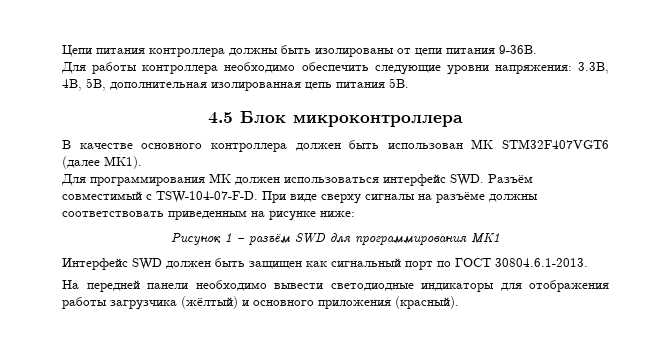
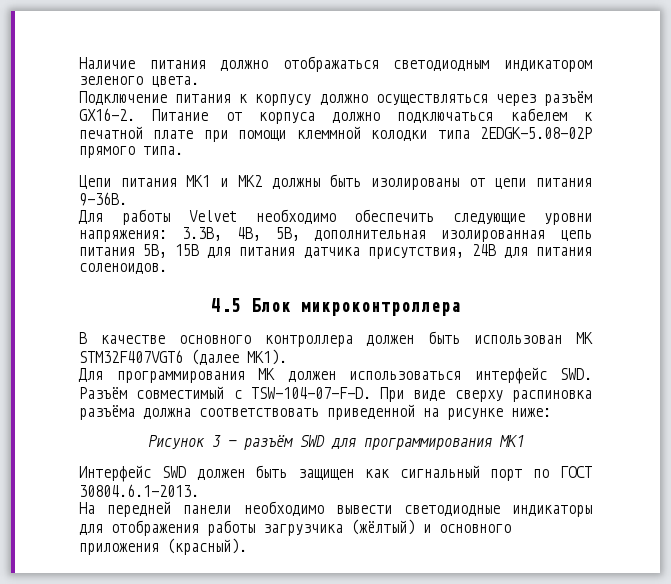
- Цепи питания контроллера должны быть изолированы от цепи питания 9-36В.
+ Наличие питания должно отображаться светодиодным индикатором зеленого цвета.
+ Подключение питания к корпусу должно осуществляться через разъём GX16-2. Питание от корпуса должно подключаться кабелем к печатной плате при помощи клеммной колодки типа 2EDGK-5.08-02P прямого типа.
+ Цепи питания МК1 и МК2 должны быть изолированы от цепи питания 9-36В.
- Для работы контроллера необходимо обеспечить следующие уровни напряжения: 3.3В, 4В, 5В, дополнительная изолированная цепь питания 5В.
+ Для работы Velvet необходимо обеспечить следующие уровни напряжения: 3.3В, 4В, 5В, дополнительная изолированная цепь питания 5В, 15В для питания датчика присутствия, 24В для питания соленоидов.
- При виде сверху сигналы на разъёме должны соответствовать приведенным на рисунке ниже:
+ При виде сверху распиновка разъёма должна соответствовать приведенной на рисунке ниже:
- Рисунок 1 – разъём SWD для программирования МК1
+ Рисунок 3 – разъём SWD для программирования МК1

